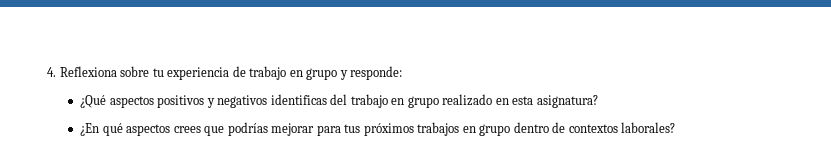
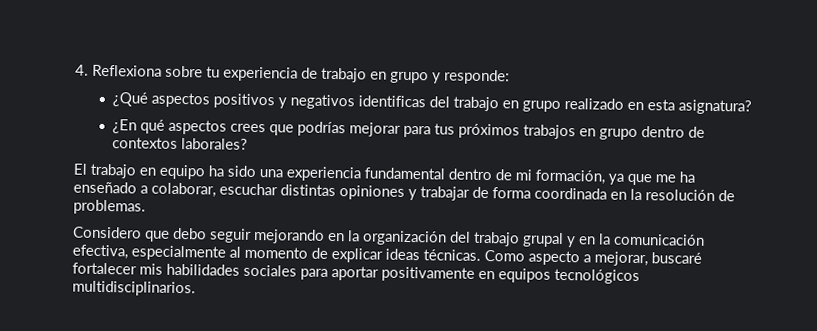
+ El trabajo en equipo ha sido una experiencia fundamental dentro de mi formación, ya que me ha enseñado a colaborar, escuchar distintas opiniones y trabajar de forma coordinada en la resolución de problemas.
+ Considero que debo seguir mejorando en la organización del trabajo grupal y en la comunicación efectiva, especialmente al momento de explicar ideas técnicas. Como aspecto a mejorar, buscaré fortalecer mis habilidades sociales para aportar positivamente en equipos tecnológicos multidisciplinarios.

